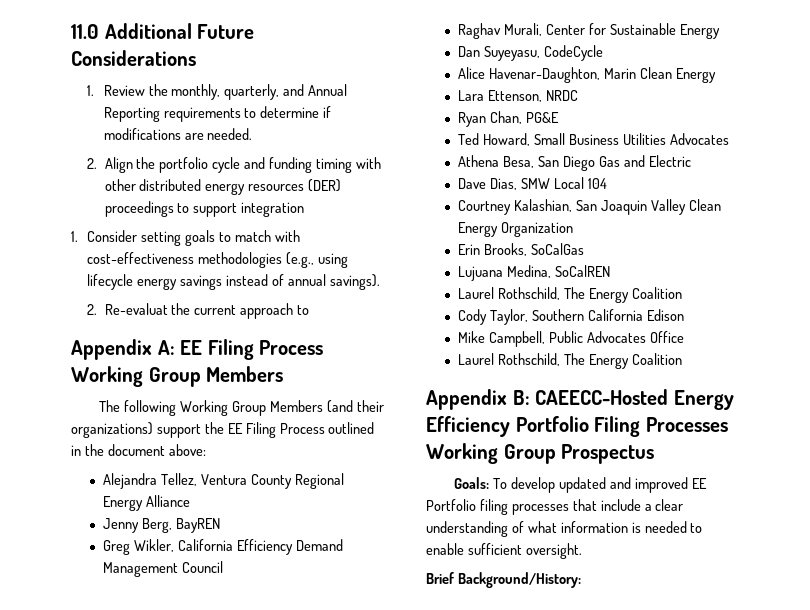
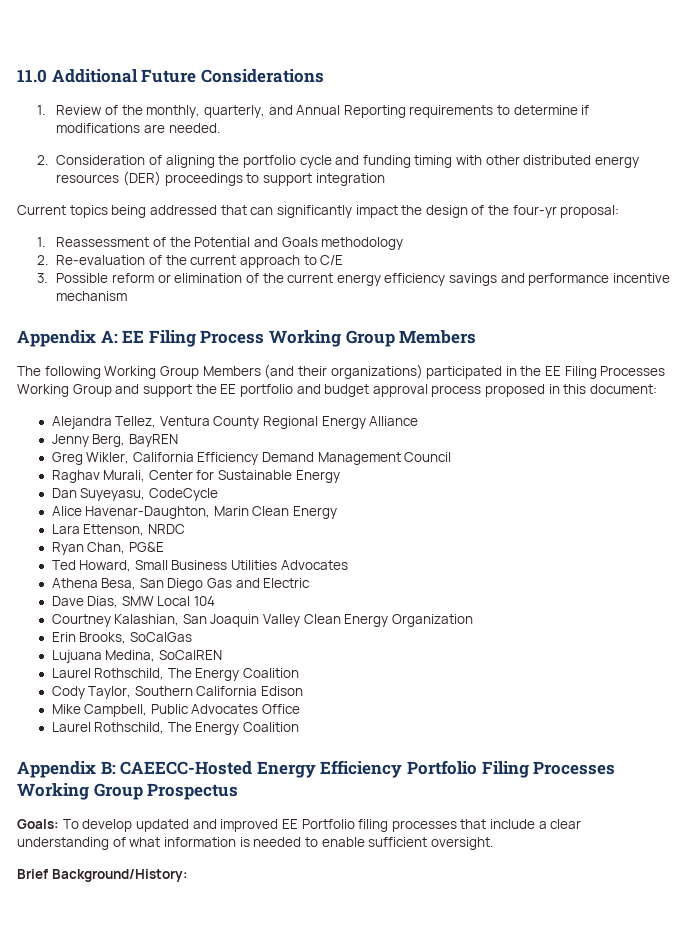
- 1. Review the monthly, quarterly, and Annual Reporting requirements to determine if modifications are needed.
+ 1. Review of the monthly, quarterly, and Annual Reporting requirements to determine if modifications are needed.
- 2. Align the portfolio cycle and funding timing with other distributed energy resources (DER) proceedings to support integration
+ 2. Consideration of aligning the portfolio cycle and funding timing with other distributed energy resources (DER) proceedings to support integration
- 1. Consider setting goals to match with cost-effectiveness methodologies (e.g., using lifecycle energy savings instead of annual savings).
- 2. Re-evaluat the current approach to
+ Current topics being addressed that can significantly impact the design of the four-yr proposal:
+ 1. Reassessment of the Potential and Goals methodology
+ 2. Re-evaluation of the current approach to C/E
+ 3. Possible reform or elimination of the current energy efficiency savings and performance incentive mechanism
- The following Working Group Members (and their organizations) support the EE Filing Process outlined in the document above:
+ The following Working Group Members (and their organizations) participated in the EE Filing Processes Working Group and support the EE portfolio and budget approval process proposed in this document:

